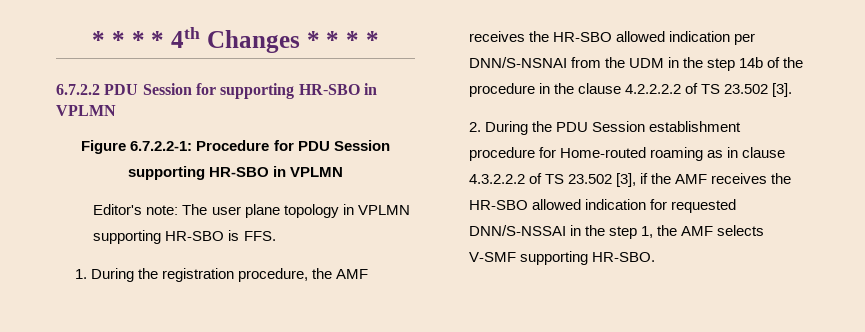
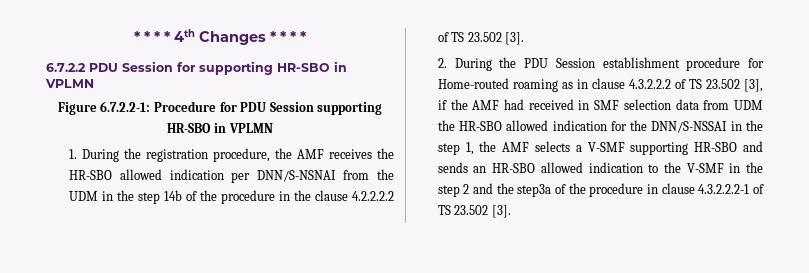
- Editor's note: The user plane topology in VPLMN supporting HR-SBO is FFS.
- 2. During the PDU Session establishment procedure for Home-routed roaming as in clause 4.3.2.2.2 of TS 23.502 [3], if the AMF receives the HR-SBO allowed indication for requested DNN/S-NSSAI in the step 1, the AMF selects V-SMF supporting HR-SBO.
+ 2. During the PDU Session establishment procedure for Home-routed roaming as in clause 4.3.2.2.2 of TS 23.502 [3], if the AMF had received in SMF selection data from UDM the HR-SBO allowed indication for the DNN/S-NSSAI in the step 1, the AMF selects a V-SMF supporting HR-SBO and sends an HR-SBO allowed indication to the V-SMF in the step 2 and the step3a of the procedure in clause 4.3.2.2.2-1 of TS 23.502 [3].

